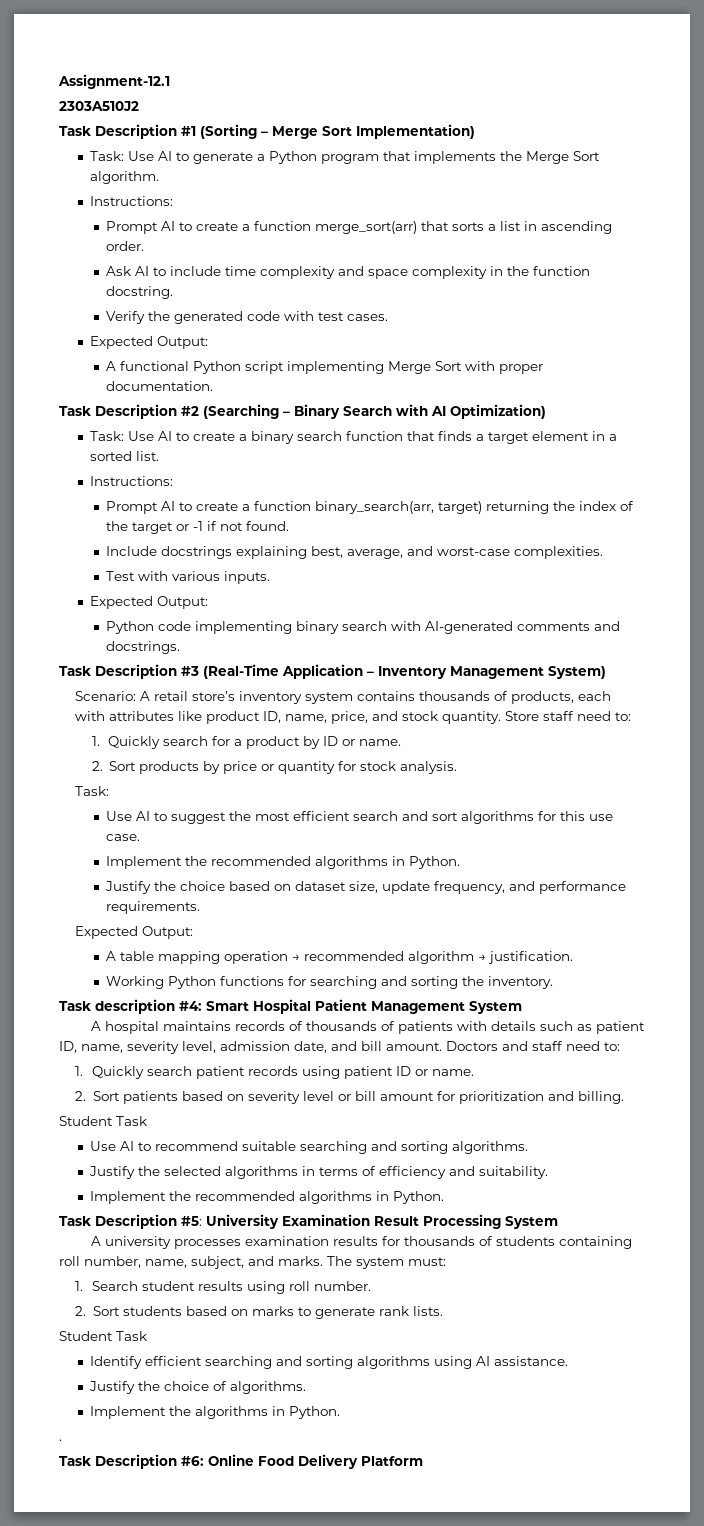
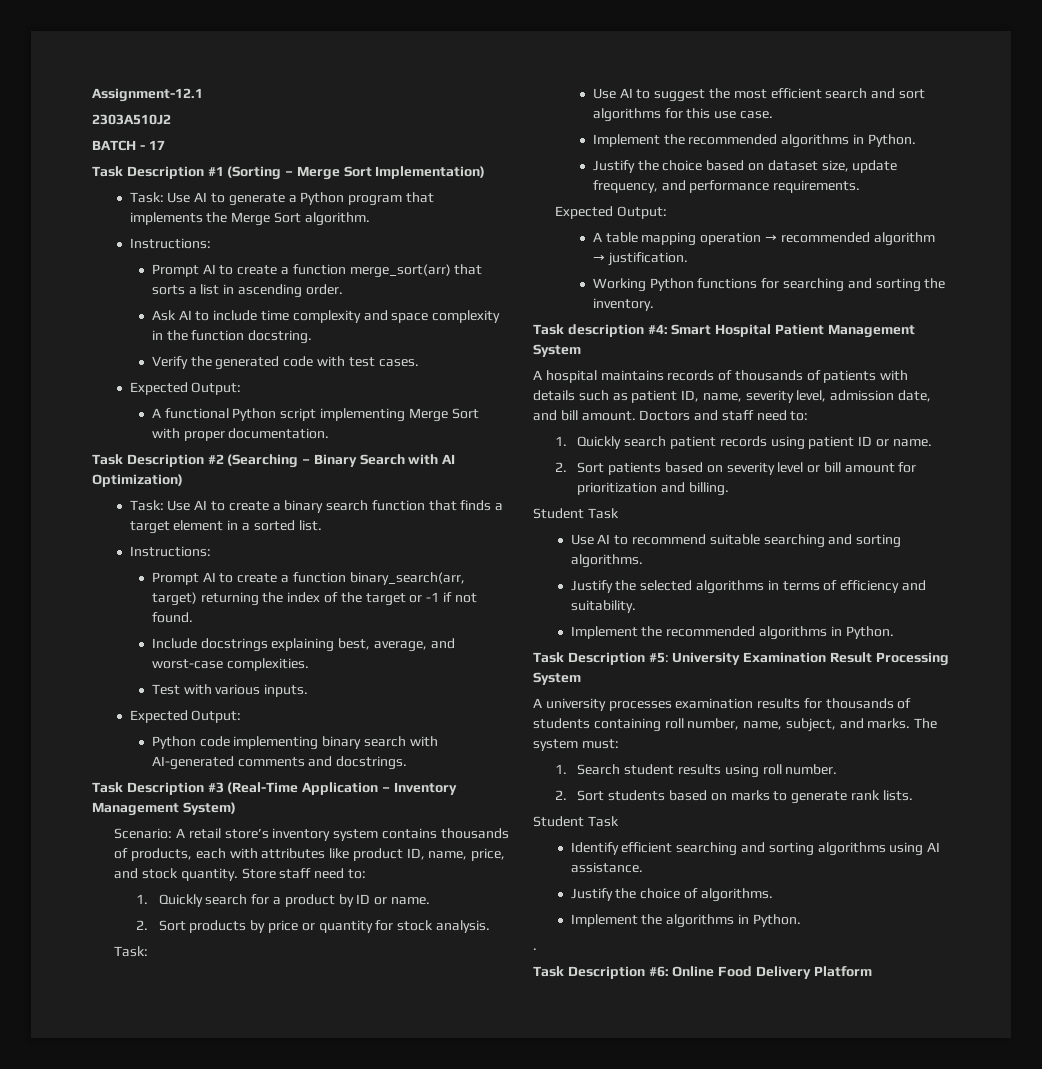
+ BATCH - 17

